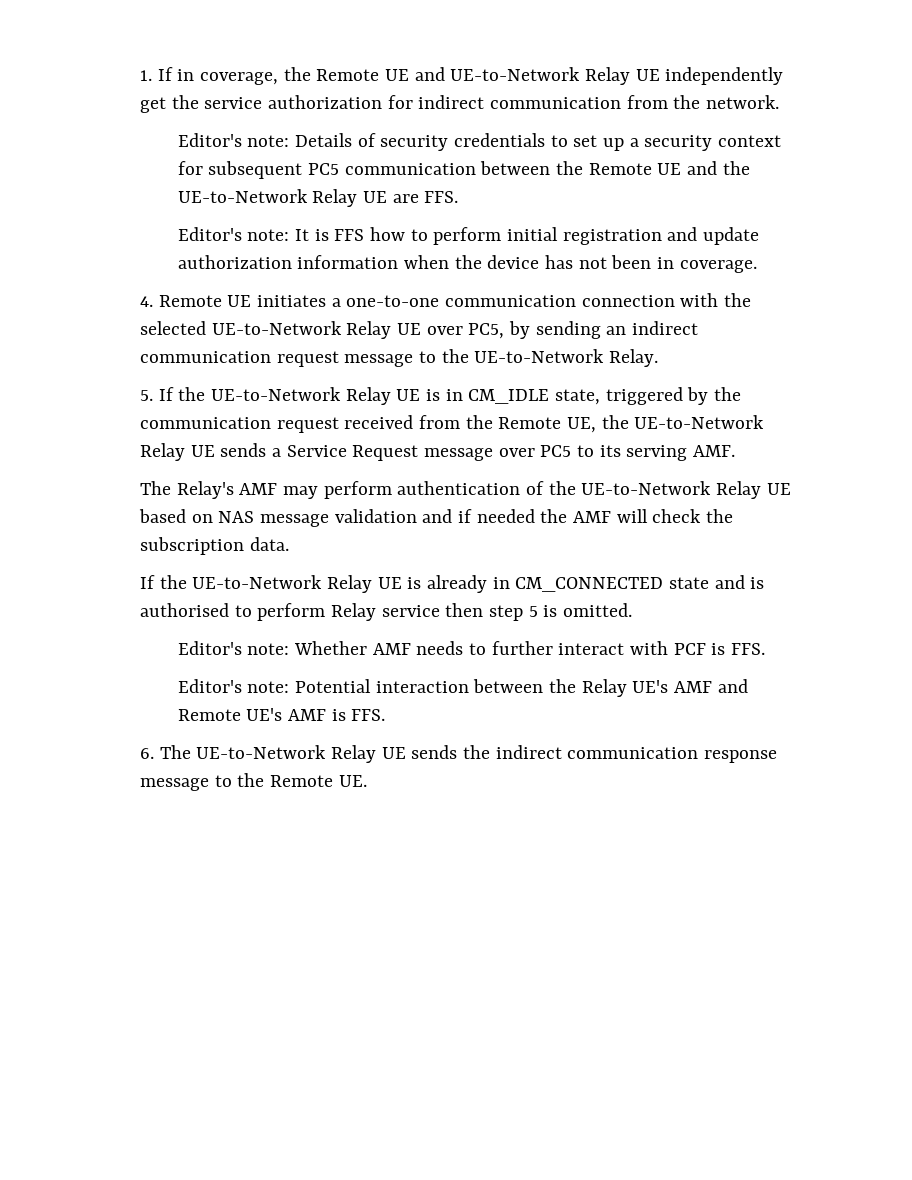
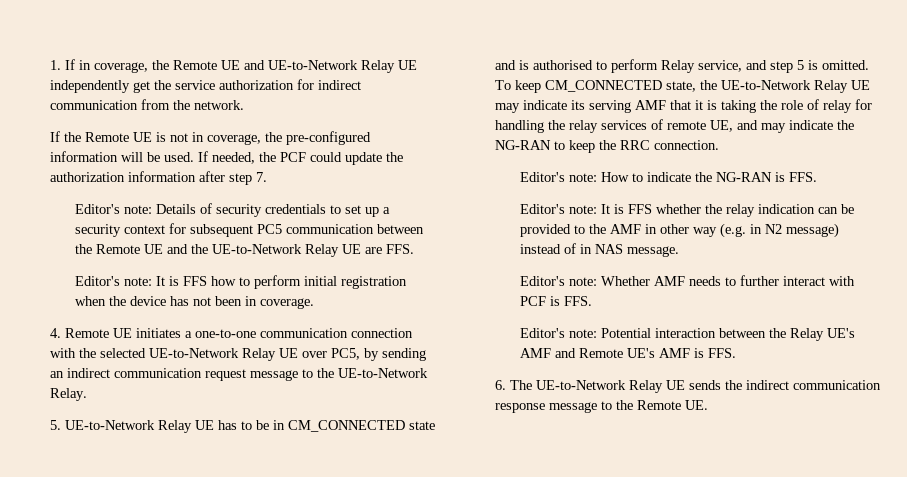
+ If the Remote UE is not in coverage, the pre-configured information will be used. If needed, the PCF could update the authorization information after step 7.
- Editor's note: It is FFS how to perform initial registration and update authorization information when the device has not been in coverage.
+ Editor's note: It is FFS how to perform initial registration when the device has not been in coverage.
- 5. If the UE-to-Network Relay UE is in CM_IDLE state, triggered by the communication request received from the Remote UE, the UE-to-Network Relay UE sends a Service Request message over PC5 to its serving AMF.
- The Relay's AMF may perform authentication of the UE-to-Network Relay UE based on NAS message validation and if needed the AMF will check the subscription data.
- If the UE-to-Network Relay UE is already in CM_CONNECTED state and is authorised to perform Relay service then step 5 is omitted.
+ 5. UE-to-Network Relay UE has to be in CM_CONNECTED state and is authorised to perform Relay service, and step 5 is omitted. To keep CM_CONNECTED state, the UE-to-Network Relay UE may indicate its serving AMF that it is taking the role of relay for handling the relay services of remote UE, and may indicate the NG-RAN to keep the RRC connection.
+ Editor's note: How to indicate the NG-RAN is FFS.
+ Editor's note: It is FFS whether the relay indication can be provided to the AMF in other way (e.g. in N2 message) instead of in NAS message.

